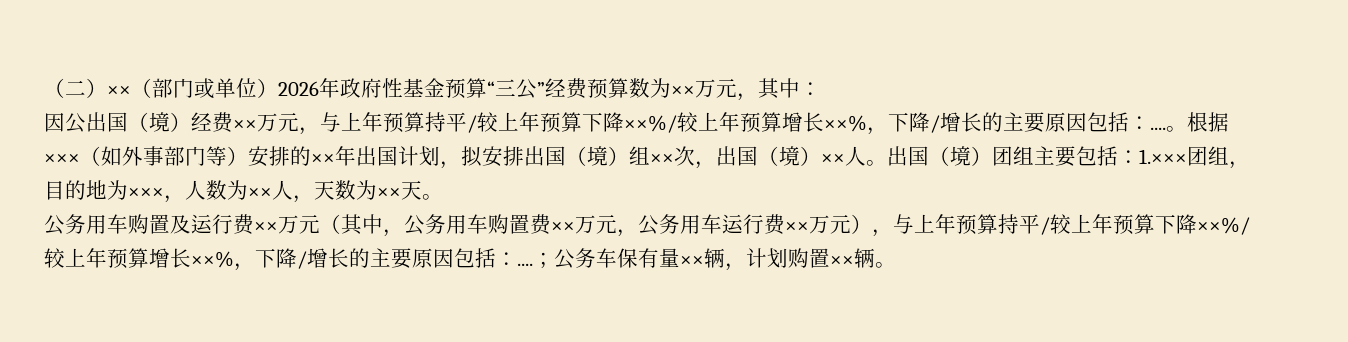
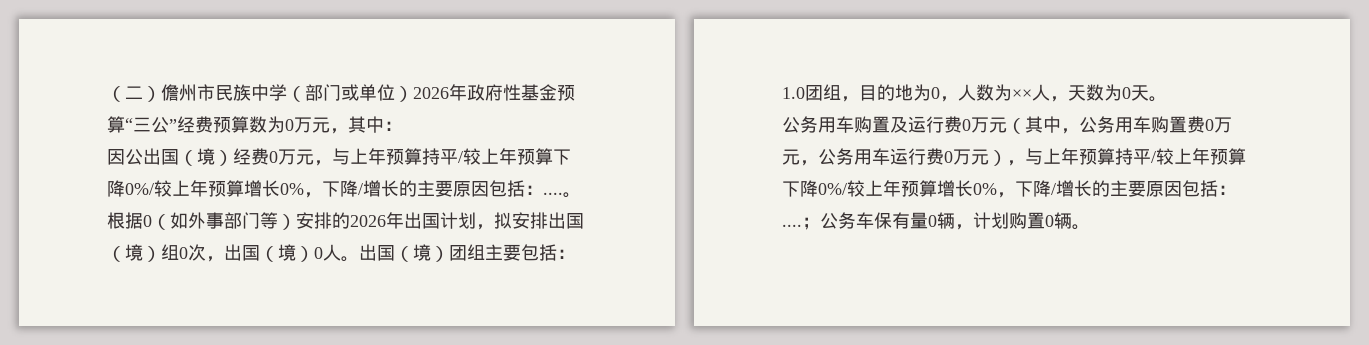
- （二）××（部门或单位）2026年政府性基金预算“三公”经费预算数为××万元，其中：
+ （二）儋州市民族中学（部门或单位）2026年政府性基金预算“三公”经费预算数为0万元，其中：
- 因公出国（境）经费××万元，与上年预算持平/较上年预算下降××%/较上年预算增长××%，下降/增长的主要原因包括：....
+ 因公出国（境）经费0万元，与上年预算持平/较上年预算下降0%/较上年预算增长0%，下降/增长的主要原因包括：....
- 根据×××（如外事部门等）安排的××年出国计划，拟安排出国（境）组××次，出国（境）××人。
+ 根据0（如外事部门等）安排的2026年出国计划，拟安排出国（境）组0次，出国（境）0人。
- 出国（境）团组主要包括：1.×××团组，目的地为×××，人数为××人，天数为××天。
+ 出国（境）团组主要包括：1.0团组，目的地为0，人数为××人，天数为0天。
- 公务用车购置及运行费××万元（其中，公务用车购置费××万元，公务用车运行费××万元），与上年预算持平/较上年预算下降××%/较上年预算增长××%，下降/增长的主要原因包括：....
+ 公务用车购置及运行费0万元（其中，公务用车购置费0万元，公务用车运行费0万元），与上年预算持平/较上年预算下降0%/较上年预算增长0%，下降/增长的主要原因包括：....
- ；公务车保有量××辆，计划购置××辆。
+ ；公务车保有量0辆，计划购置0辆。

